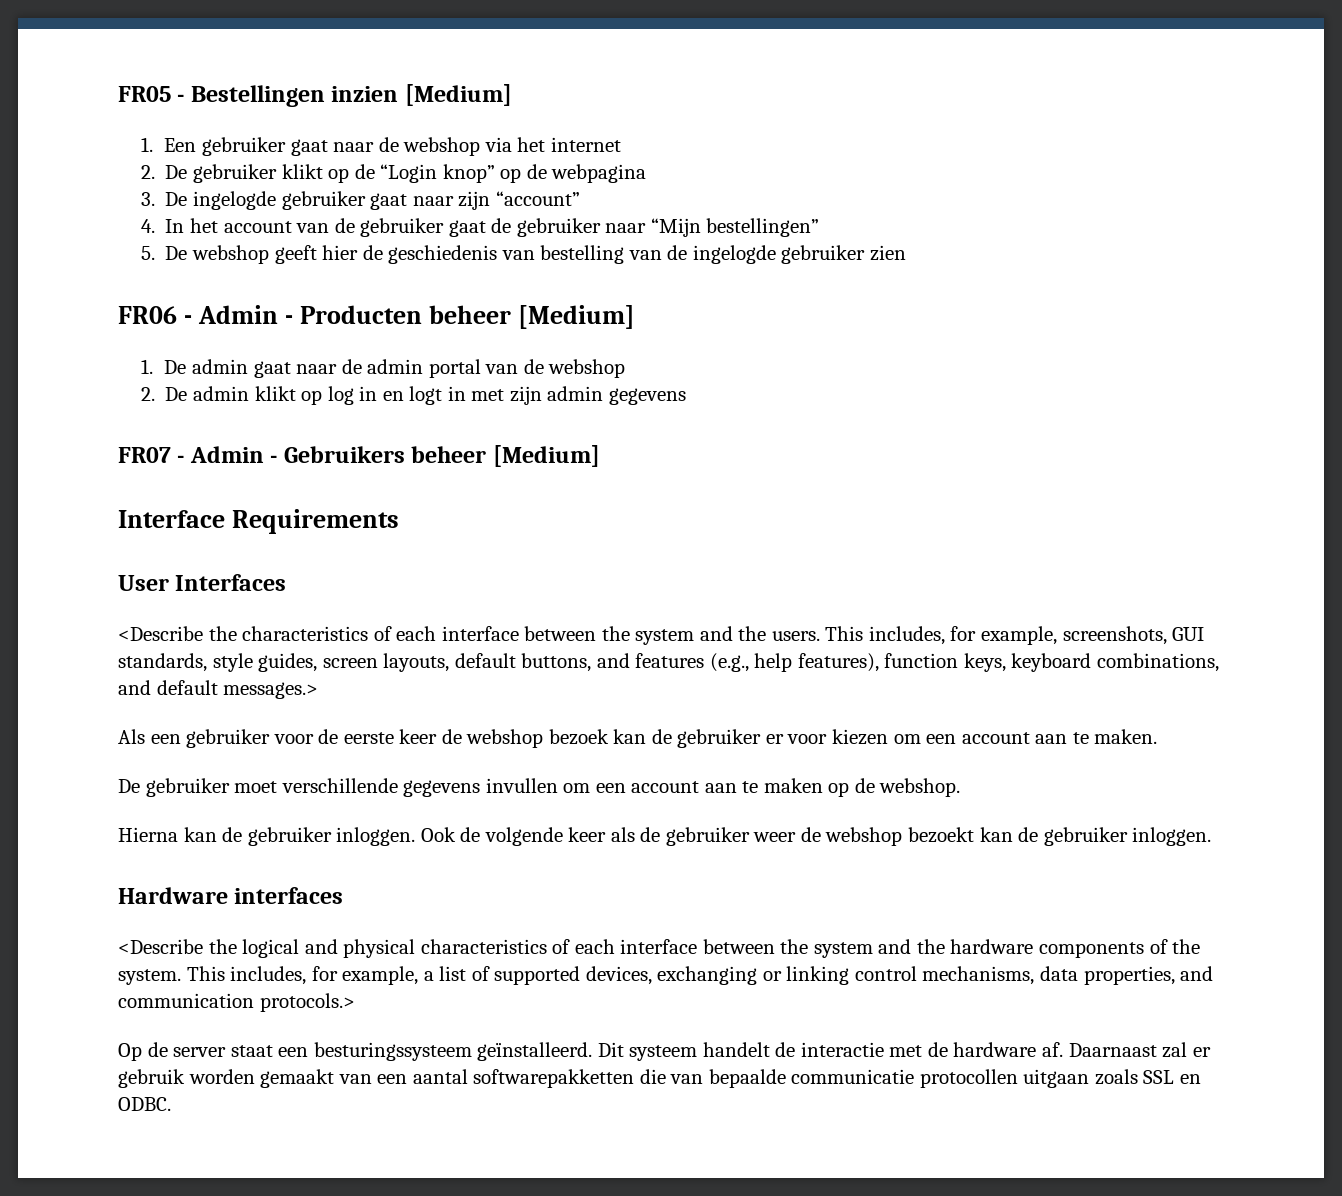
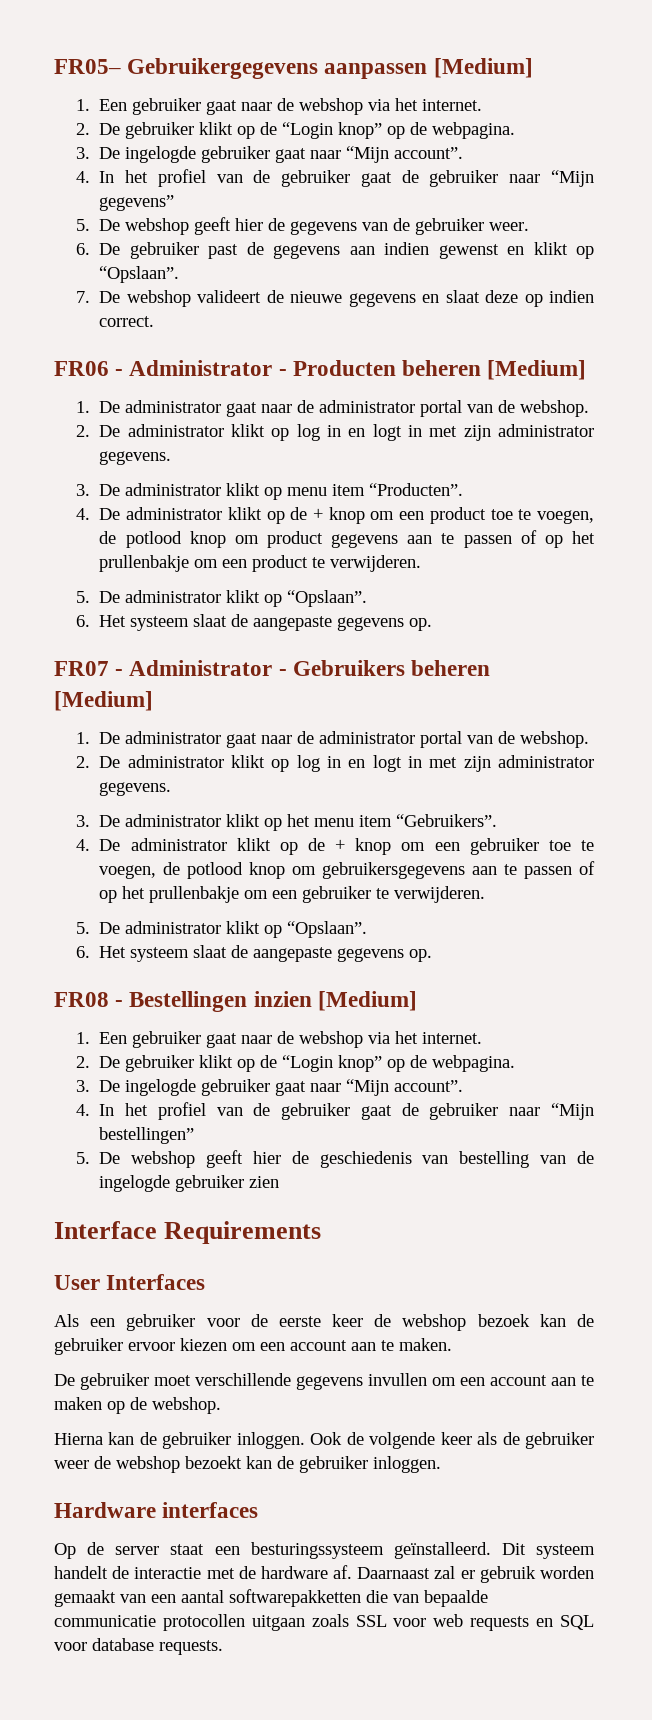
- FR05 - Bestellingen inzien [Medium]
- 1. Een gebruiker gaat naar de webshop via het internet
- 2. De gebruiker klikt op de “Login knop” op de webpagina
- 3. De ingelogde gebruiker gaat naar zijn “account”
- 4. In het account van de gebruiker gaat de gebruiker naar “Mijn bestellingen”
+ FR05– Gebruikergegevens aanpassen [Medium]
+ 1. Een gebruiker gaat naar de webshop via het internet.
+ 2. De gebruiker klikt op de “Login knop” op de webpagina.
+ 3. De ingelogde gebruiker gaat naar “Mijn account”.
+ 4. In het profiel van de gebruiker gaat de gebruiker naar “Mijn gegevens”
+ 5. De webshop geeft hier de gegevens van de gebruiker weer.
+ 6. De gebruiker past de gegevens aan indien gewenst en klikt op “Opslaan”.
+ 7. De webshop valideert de nieuwe gegevens en slaat deze op indien correct.
+ FR06 - Administrator - Producten beheren [Medium]
+ 1. De administrator gaat naar de administrator portal van de webshop.
+ 2. De administrator klikt op log in en logt in met zijn administrator gegevens.
+ 3. De administrator klikt op menu item “Producten”.
+ 4. De administrator klikt op de + knop om een product toe te voegen, de potlood knop om product gegevens aan te passen of op het prullenbakje om een product te verwijderen.
+ 5. De administrator klikt op “Opslaan”.
+ 6. Het systeem slaat de aangepaste gegevens op.
+ FR07 - Administrator - Gebruikers beheren [Medium]
+ 1. De administrator gaat naar de administrator portal van de webshop.
+ 2. De administrator klikt op log in en logt in met zijn administrator gegevens.
+ 3. De administrator klikt op het menu item “Gebruikers”.
+ 4. De administrator klikt op de + knop om een gebruiker toe te voegen, de potlood knop om gebruikersgegevens aan te passen of op het prullenbakje om een gebruiker te verwijderen.
+ 5. De administrator klikt op “Opslaan”.
+ 6. Het systeem slaat de aangepaste gegevens op.
+ FR08 - Bestellingen inzien [Medium]
+ 1. Een gebruiker gaat naar de webshop via het internet.
+ 2. De gebruiker klikt op de “Login knop” op de webpagina.
+ 3. De ingelogde gebruiker gaat naar “Mijn account”.
+ 4. In het profiel van de gebruiker gaat de gebruiker naar “Mijn bestellingen”
- FR06 - Admin - Producten beheer [Medium]
- 1. De admin gaat naar de admin portal van de webshop
- 2. De admin klikt op log in en logt in met zijn admin gegevens
- FR07 - Admin - Gebruikers beheer [Medium]
  Interface Requirements
  User Interfaces
- <Describe the characteristics of each interface between the system and the users. This includes, for example, screenshots, GUI standards, style guides, screen layouts, default buttons, and features (e.g., help features), function keys, keyboard combinations, and default messages.>
- Als een gebruiker voor de eerste keer de webshop bezoek kan de gebruiker er voor kiezen om een account aan te maken.
+ Als een gebruiker voor de eerste keer de webshop bezoek kan de gebruiker ervoor kiezen om een account aan te maken.
- <Describe the logical and physical characteristics of each interface between the system and the hardware components of the system. This includes, for example, a list of supported devices, exchanging or linking control mechanisms, data properties, and communication protocols.>
- Daarnaast zal er gebruik worden gemaakt van een aantal softwarepakketten die van bepaalde communicatie protocollen uitgaan zoals SSL en ODBC.
+ Daarnaast zal er gebruik worden gemaakt van een aantal softwarepakketten die van bepaalde communicatie protocollen uitgaan zoals SSL voor web requests en SQL voor database requests.

